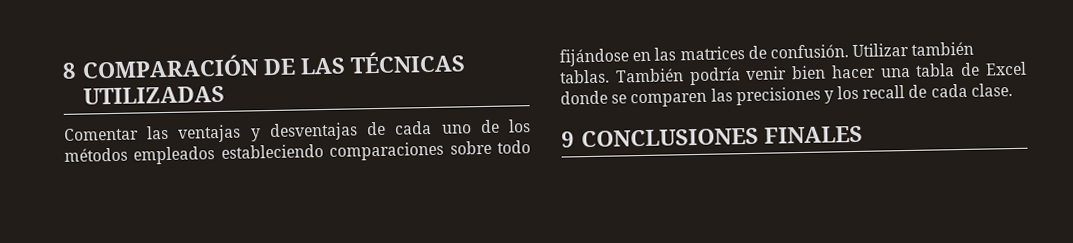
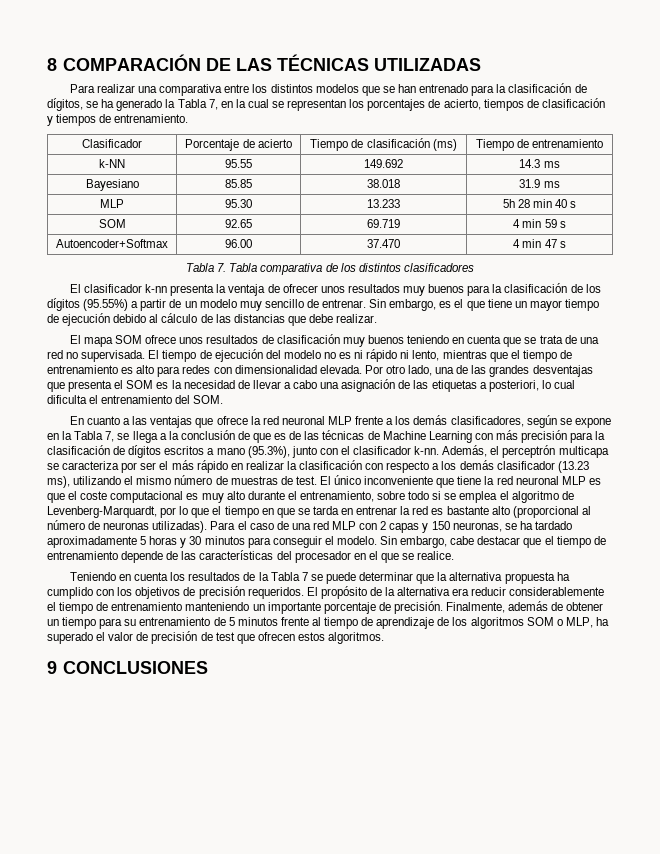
- Comentar las ventajas y desventajas de cada uno de los métodos empleados estableciendo comparaciones sobre todo fijándose en las matrices de confusión. Utilizar también tablas. También podría venir bien hacer una tabla de Excel donde se comparen las precisiones y los recall de cada clase.
+ Para realizar una comparativa entre los distintos modelos que se han entrenado para la clasificación de dígitos, se ha generado la Tabla 7, en la cual se representan los porcentajes de acierto, tiempos de clasificación y tiempos de entrenamiento.
+ Clasificador | Porcentaje de acierto | Tiempo de clasificación (ms) | Tiempo de entrenamiento
+ k-NN | 95.55 | 149.692 | 14.3 ms
+ Bayesiano | 85.85 | 38.018 | 31.9 ms
+ MLP | 95.30 | 13.233 | 5h 28 min 40 s
+ SOM | 92.65 | 69.719 | 4 min 59 s
+ Autoencoder+Softmax | 96.00 | 37.470 | 4 min 47 s
+ Tabla 7. Tabla comparativa de los distintos clasificadores
+ El clasificador k-nn presenta la ventaja de ofrecer unos resultados muy buenos para la clasificación de los dígitos (95.55%) a partir de un modelo muy sencillo de entrenar. Sin embargo, es el que tiene un mayor tiempo de ejecución debido al cálculo de las distancias que debe realizar.
+ El mapa SOM ofrece unos resultados de clasificación muy buenos teniendo en cuenta que se trata de una red no supervisada. El tiempo de ejecución del modelo no es ni rápido ni lento, mientras que el tiempo de entrenamiento es alto para redes con dimensionalidad elevada. Por otro lado, una de las grandes desventajas que presenta el SOM es la necesidad de llevar a cabo una asignación de las etiquetas a posteriori, lo cual dificulta el entrenamiento del SOM.
+ En cuanto a las ventajas que ofrece la red neuronal MLP frente a los demás clasificadores, según se expone en la Tabla 7, se llega a la conclusión de que es de las técnicas de Machine Learning con más precisión para la clasificación de dígitos escritos a mano (95.3%), junto con el clasificador k-nn. Además, el perceptrón multicapa se caracteriza por ser el más rápido en realizar la clasificación con respecto a los demás clasificador (13.23 ms), utilizando el mismo número de muestras de test. El único inconveniente que tiene la red neuronal MLP es que el coste computacional es muy alto durante el entrenamiento, sobre todo si se emplea el algoritmo de Levenberg-Marquardt, por lo que el tiempo en que se tarda en entrenar la red es bastante alto (proporcional al número de neuronas utilizadas). Para el caso de una red MLP con 2 capas y 150 neuronas, se ha tardado aproximadamente 5 horas y 30 minutos para conseguir el modelo. Sin embargo, cabe destacar que el tiempo de entrenamiento depende de las características del procesador en el que se realice.
+ Teniendo en cuenta los resultados de la Tabla 7 se puede determinar que la alternativa propuesta ha cumplido con los objetivos de precisión requeridos. El propósito de la alternativa era reducir considerablemente el tiempo de entrenamiento manteniendo un importante porcentaje de precisión. Finalmente, además de obtener un tiempo para su entrenamiento de 5 minutos frente al tiempo de aprendizaje de los algoritmos SOM o MLP, ha superado el valor de precisión de test que ofrecen estos algoritmos.
- 9 CONCLUSIONES FINALES
+ 9 CONCLUSIONES

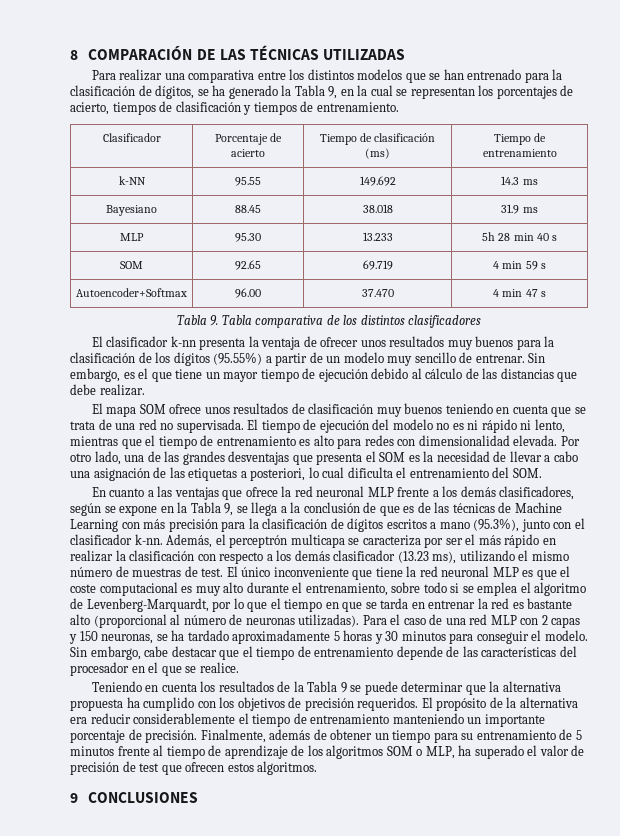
- Para realizar una comparativa entre los distintos modelos que se han entrenado para la clasificación de dígitos, se ha generado la Tabla 7, en la cual se representan los porcentajes de acierto, tiempos de clasificación y tiempos de entrenamiento.
+ Para realizar una comparativa entre los distintos modelos que se han entrenado para la clasificación de dígitos, se ha generado la Tabla 9, en la cual se representan los porcentajes de acierto, tiempos de clasificación y tiempos de entrenamiento.
- Bayesiano | 85.85 | 38.018 | 31.9 ms
+ Bayesiano | 88.45 | 38.018 | 31.9 ms
- Tabla 7. Tabla comparativa de los distintos clasificadores
+ Tabla 9. Tabla comparativa de los distintos clasificadores
- En cuanto a las ventajas que ofrece la red neuronal MLP frente a los demás clasificadores, según se expone en la Tabla 7, se llega a la conclusión de que es de las técnicas de Machine Learning con más precisión para la clasificación de dígitos escritos a mano (95.3%), junto con el clasificador k-nn.
+ En cuanto a las ventajas que ofrece la red neuronal MLP frente a los demás clasificadores, según se expone en la Tabla 9, se llega a la conclusión de que es de las técnicas de Machine Learning con más precisión para la clasificación de dígitos escritos a mano (95.3%), junto con el clasificador k-nn.
- Teniendo en cuenta los resultados de la Tabla 7 se puede determinar que la alternativa propuesta ha cumplido con los objetivos de precisión requeridos.
+ Teniendo en cuenta los resultados de la Tabla 9 se puede determinar que la alternativa propuesta ha cumplido con los objetivos de precisión requeridos.

